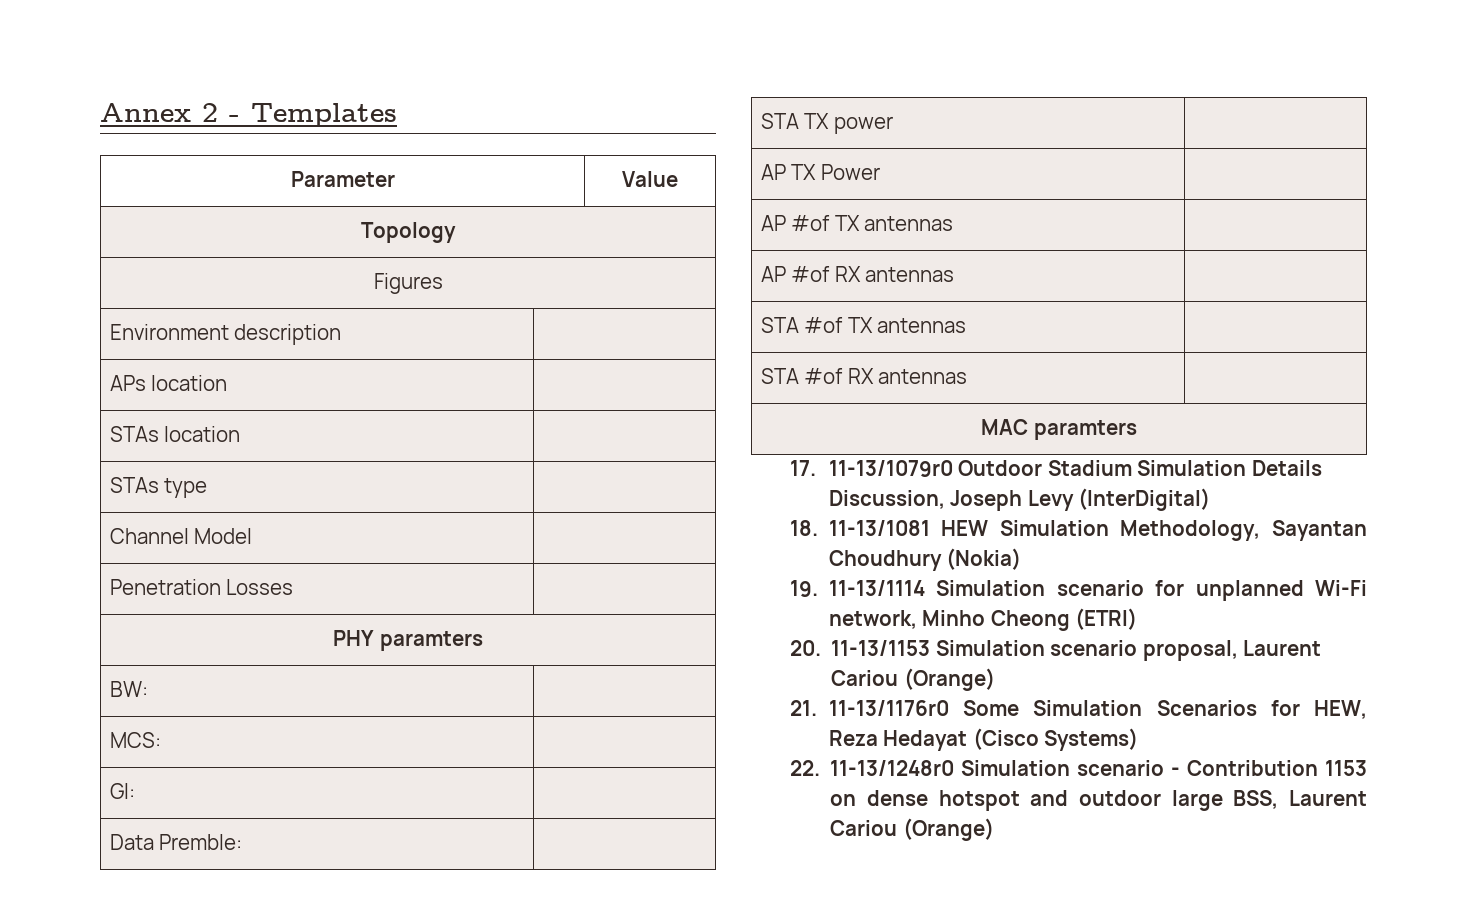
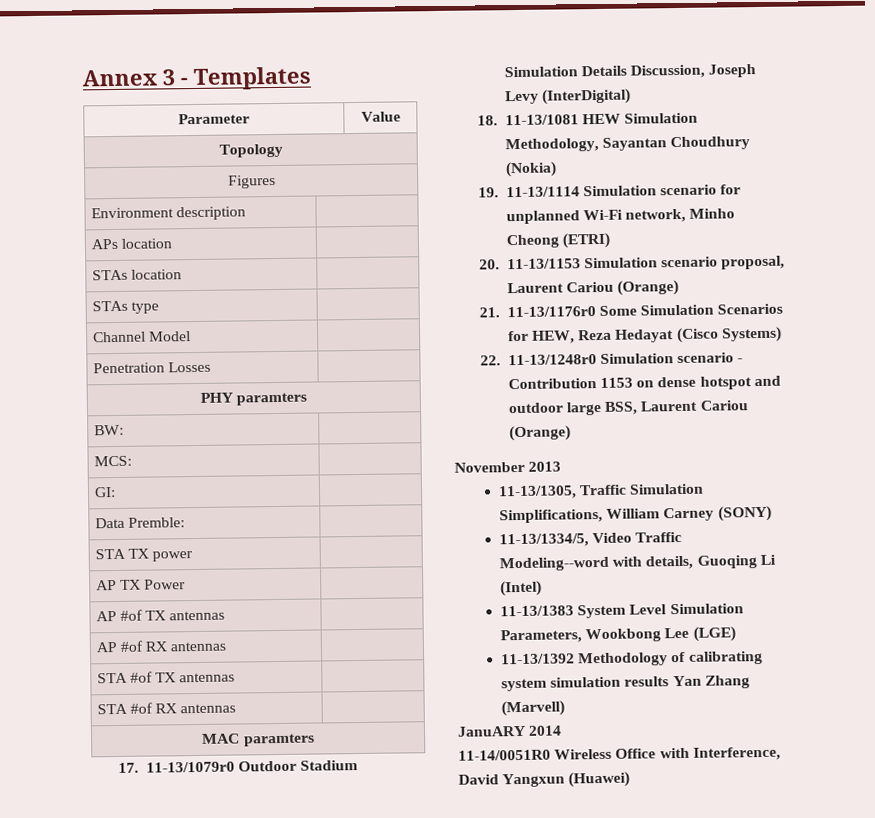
- Annex 2 - Templates
+ Annex 3 - Templates
+ November 2013
+ 11-13/1305, Traffic Simulation Simplifications, William Carney (SONY)
+ 11-13/1334/5, Video Traffic Modeling--word with details, Guoqing Li (Intel)
+ 11-13/1383 System Level Simulation Parameters, Wookbong Lee (LGE)
+ 11-13/1392 Methodology of calibrating system simulation results Yan Zhang (Marvell)
+ JanuARY 2014
+ 11-14/0051R0 Wireless Office with Interference, David Yangxun (Huawei)

